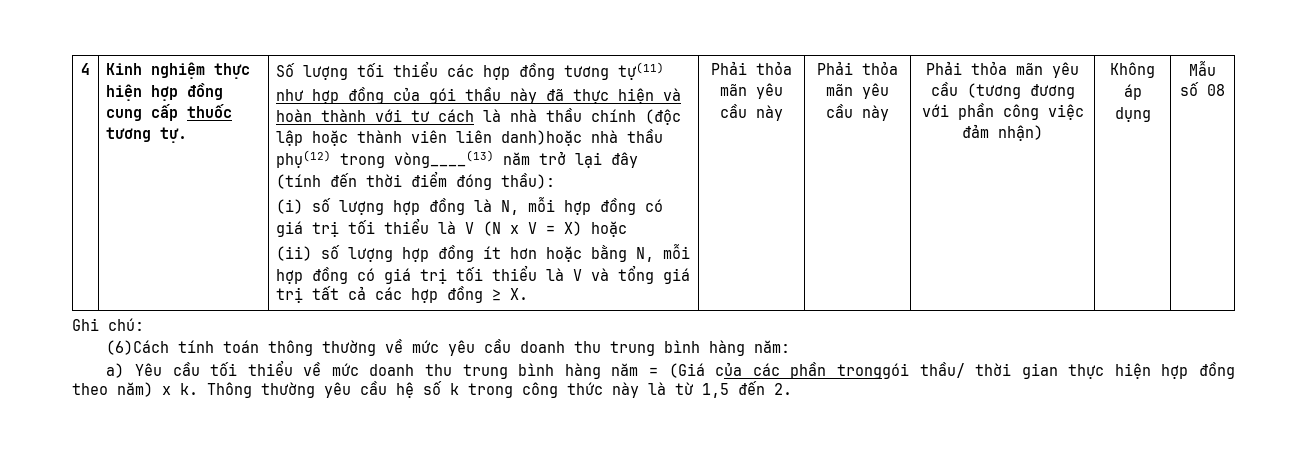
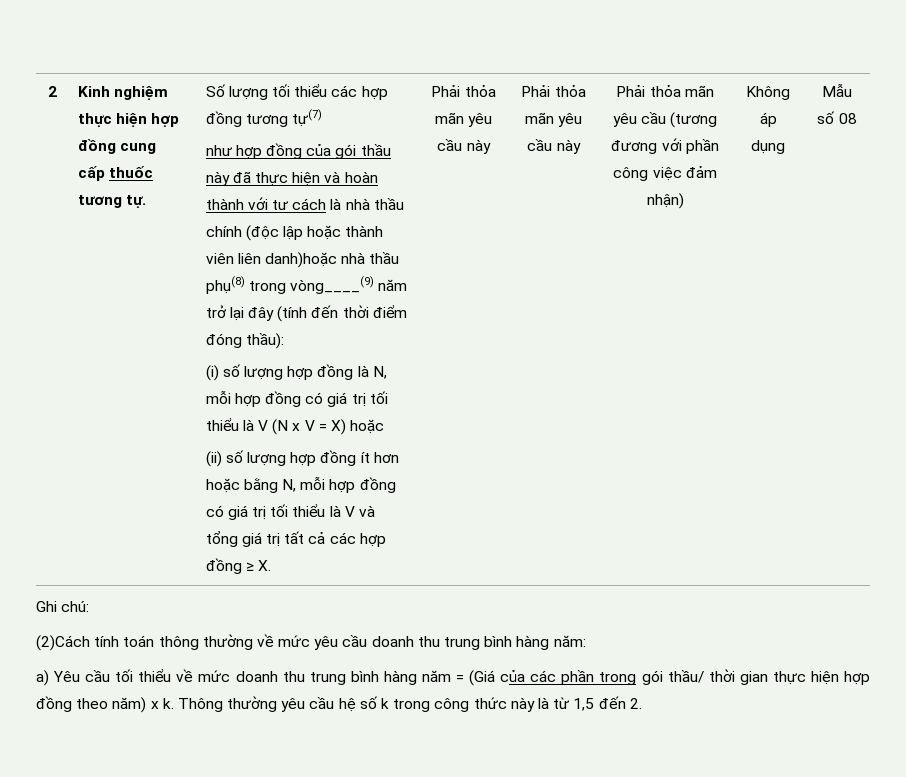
- 4
+ 2
- Số lượng tối thiểu các hợp đồng tương tự(11)
+ Số lượng tối thiểu các hợp đồng tương tự(7)
- như hợp đồng của gói thầu này đã thực hiện và hoàn thành với tư cách là nhà thầu chính (độc lập hoặc thành viên liên danh)hoặc nhà thầu phụ(12) trong vòng____(13) năm trở lại đây (tính đến thời điểm đóng thầu):
+ như hợp đồng của gói thầu này đã thực hiện và hoàn thành với tư cách là nhà thầu chính (độc lập hoặc thành viên liên danh)hoặc nhà thầu phụ(8) trong vòng____(9) năm trở lại đây (tính đến thời điểm đóng thầu):
- (6)Cách tính toán thông thường về mức yêu cầu doanh thu trung bình hàng năm:
+ (2)Cách tính toán thông thường về mức yêu cầu doanh thu trung bình hàng năm:
- a) Yêu cầu tối thiểu về mức doanh thu trung bình hàng năm = (Giá của các phần tronggói thầu/ thời gian thực hiện hợp đồng theo năm) x k.
+ a) Yêu cầu tối thiểu về mức doanh thu trung bình hàng năm = (Giá của các phần trong gói thầu/ thời gian thực hiện hợp đồng theo năm) x k.

